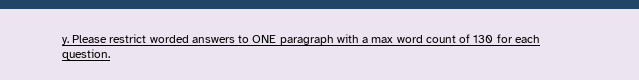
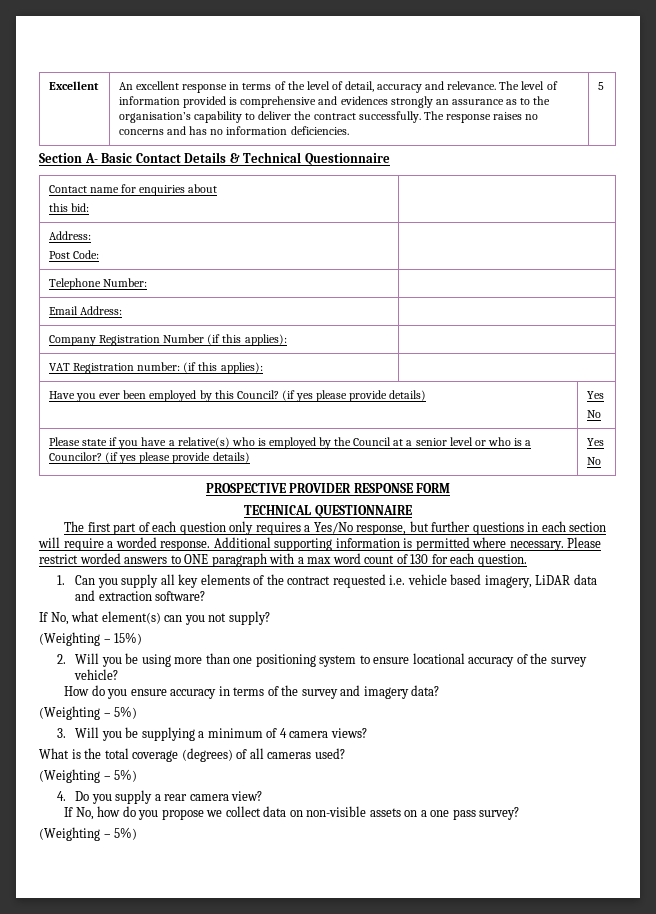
- y.
+ Excellent | An excellent response in terms of the level of detail, accuracy and relevance. The level of information provided is comprehensive and evidences strongly an assurance as to the organisation’s capability to deliver the contract successfully. The response raises no concerns and has no information deficiencies. | 5
+ Section A- Basic Contact Details & Technical Questionnaire
+ Contact name for enquiries about
+ this bid: |
+ Address:
+ Post Code: |
+ Telephone Number: |
+ Email Address: |
+ Company Registration Number (if this applies): |
+ VAT Registration number: (if this applies): |
+ Have you ever been employed by this Council? (if yes please provide details) | Yes
+ No
+ Please state if you have a relative(s) who is employed by the Council at a senior level or who is a Councilor? (if yes please provide details) | Yes
+ No
+ PROSPECTIVE PROVIDER RESPONSE FORM
+ TECHNICAL QUESTIONNAIRE
+ The first part of each question only requires a Yes/No response, but further questions in each section will require a worded response. Additional supporting information is permitted where necessary.
+ 1. Can you supply all key elements of the contract requested i.e. vehicle based imagery, LiDAR data and extraction software?
+ If No, what element(s) can you not supply?
+ (Weighting – 15%)
+ 2. Will you be using more than one positioning system to ensure locational accuracy of the survey vehicle?
+ How do you ensure accuracy in terms of the survey and imagery data?
+ (Weighting – 5%)
+ 3. Will you be supplying a minimum of 4 camera views?
+ What is the total coverage (degrees) of all cameras used?
+ (Weighting – 5%)
+ 4. Do you supply a rear camera view?
+ If No, how do you propose we collect data on non-visible assets on a one pass survey?
+ (Weighting – 5%)

